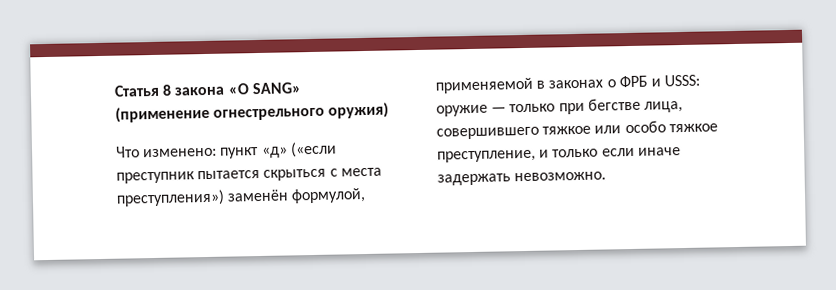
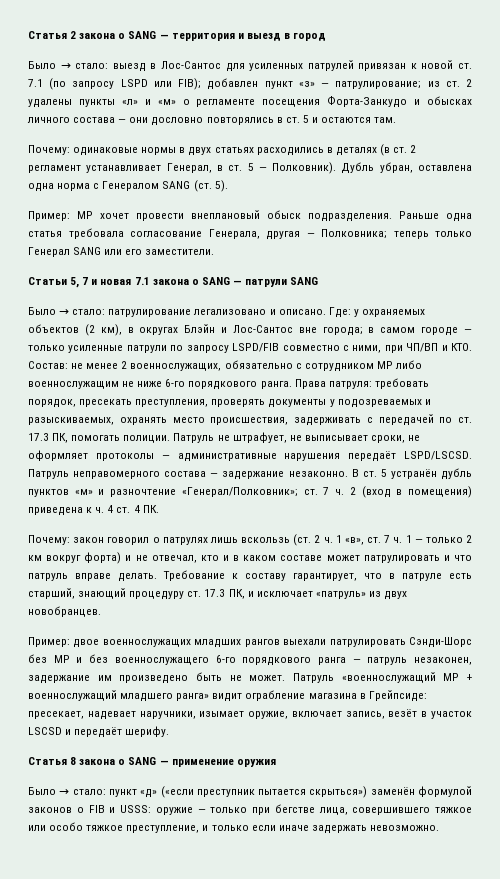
- Статья 8 закона «О SANG» (применение огнестрельного оружия)
- Что изменено: пункт «д» («если преступник пытается скрыться с места преступления») заменён формулой, применяемой в законах о ФРБ и USSS: оружие — только при бегстве лица, совершившего тяжкое или особо тяжкое преступление, и только если иначе задержать невозможно.
+ Статья 2 закона о SANG — территория и выезд в город
+ Было → стало: выезд в Лос-Сантос для усиленных патрулей привязан к новой ст. 7.1 (по запросу LSPD или FIB); добавлен пункт «з» — патрулирование; из ст. 2 удалены пункты «л» и «м» о регламенте посещения Форта-Занкудо и обысках личного состава — они дословно повторялись в ст. 5 и остаются там.
+ Почему: одинаковые нормы в двух статьях расходились в деталях (в ст. 2 регламент устанавливает Генерал, в ст. 5 — Полковник). Дубль убран, оставлена одна норма с Генералом SANG (ст. 5).
+ Пример: MP хочет провести внеплановый обыск подразделения. Раньше одна статья требовала согласование Генерала, другая — Полковника; теперь только Генерал SANG или его заместители.
+ Статьи 5, 7 и новая 7.1 закона о SANG — патрули SANG
+ Было → стало: патрулирование легализовано и описано. Где: у охраняемых объектов (2 км), в округах Блэйн и Лос-Сантос вне города; в самом городе — только усиленные патрули по запросу LSPD/FIB совместно с ними, при ЧП/ВП и КТО. Состав: не менее 2 военнослужащих, обязательно с сотрудником MP либо военнослужащим не ниже 6-го порядкового ранга. Права патруля: требовать порядок, пресекать преступления, проверять документы у подозреваемых и разыскиваемых, охранять место происшествия, задерживать с передачей по ст. 17.3 ПК, помогать полиции. Патруль не штрафует, не выписывает сроки, не оформляет протоколы — административные нарушения передаёт LSPD/LSCSD. Патруль неправомерного состава — задержание незаконно. В ст. 5 устранён дубль пунктов «м» и разночтение «Генерал/Полковник»; ст. 7 ч. 2 (вход в помещения) приведена к ч. 4 ст. 4 ПК.
+ Почему: закон говорил о патрулях лишь вскользь (ст. 2 ч. 1 «в», ст. 7 ч. 1 — только 2 км вокруг форта) и не отвечал, кто и в каком составе может патрулировать и что патруль вправе делать. Требование к составу гарантирует, что в патруле есть старший, знающий процедуру ст. 17.3 ПК, и исключает «патруль» из двух новобранцев.
+ Пример: двое военнослужащих младших рангов выехали патрулировать Сэнди-Шорс без MP и без военнослужащего 6-го порядкового ранга — патруль незаконен, задержание им произведено быть не может. Патруль «военнослужащий MP + военнослужащий младшего ранга» видит ограбление магазина в Грейпсиде: пресекает, надевает наручники, изымает оружие, включает запись, везёт в участок LSCSD и передаёт шерифу.
+ Статья 8 закона о SANG — применение оружия
+ Было → стало: пункт «д» («если преступник пытается скрыться») заменён формулой законов о FIB и USSS: оружие — только при бегстве лица, совершившего тяжкое или особо тяжкое преступление, и только если иначе задержать невозможно.

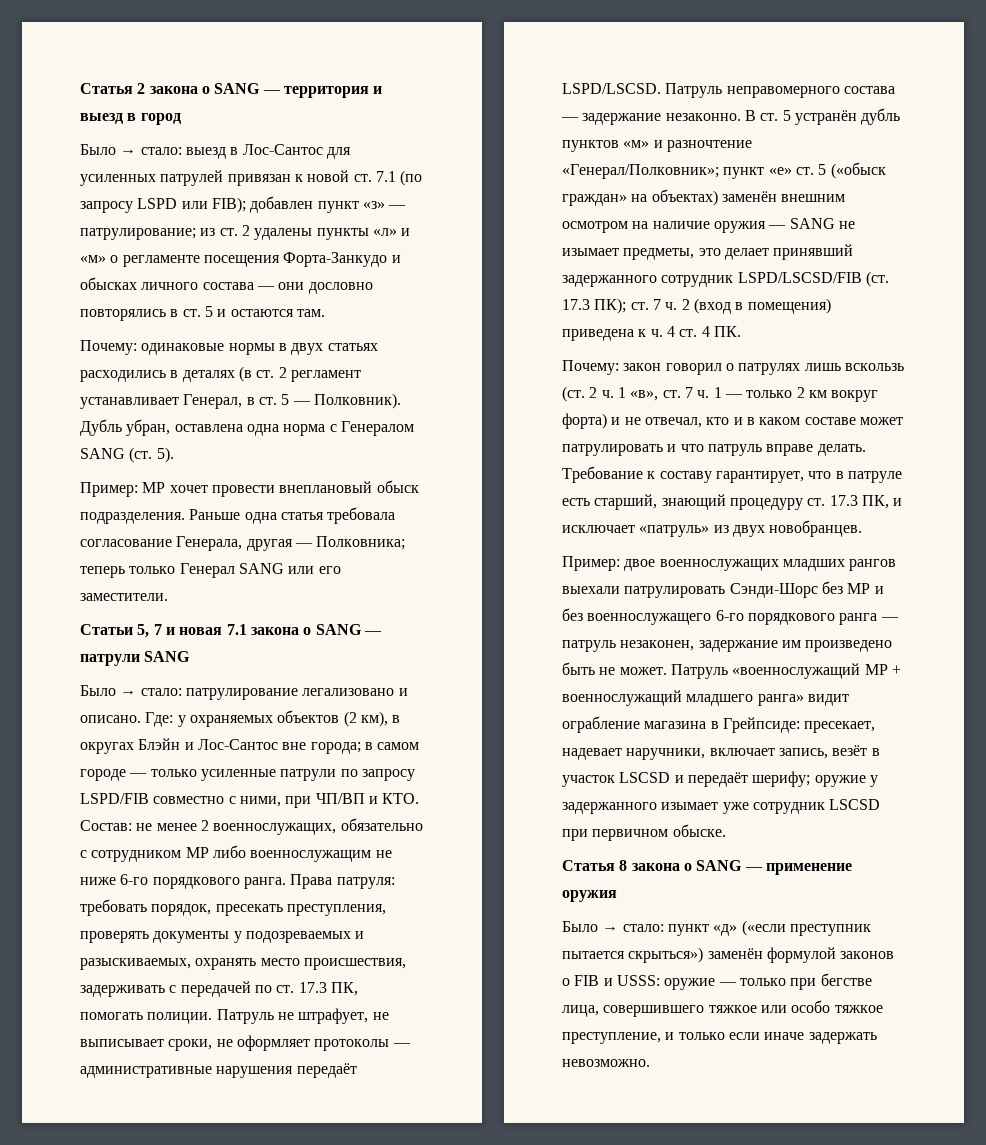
- В ст. 5 устранён дубль пунктов «м» и разночтение «Генерал/Полковник»; ст. 7 ч. 2 (вход в помещения) приведена к ч. 4 ст. 4 ПК.
+ В ст. 5 устранён дубль пунктов «м» и разночтение «Генерал/Полковник»; пункт «е» ст. 5 («обыск граждан» на объектах) заменён внешним осмотром на наличие оружия — SANG не изымает предметы, это делает принявший задержанного сотрудник LSPD/LSCSD/FIB (ст. 17.3 ПК); ст. 7 ч. 2 (вход в помещения) приведена к ч. 4 ст. 4 ПК.
- Патруль «военнослужащий MP + военнослужащий младшего ранга» видит ограбление магазина в Грейпсиде: пресекает, надевает наручники, изымает оружие, включает запись, везёт в участок LSCSD и передаёт шерифу.
+ Патруль «военнослужащий MP + военнослужащий младшего ранга» видит ограбление магазина в Грейпсиде: пресекает, надевает наручники, включает запись, везёт в участок LSCSD и передаёт шерифу; оружие у задержанного изымает уже сотрудник LSCSD при первичном обыске.

